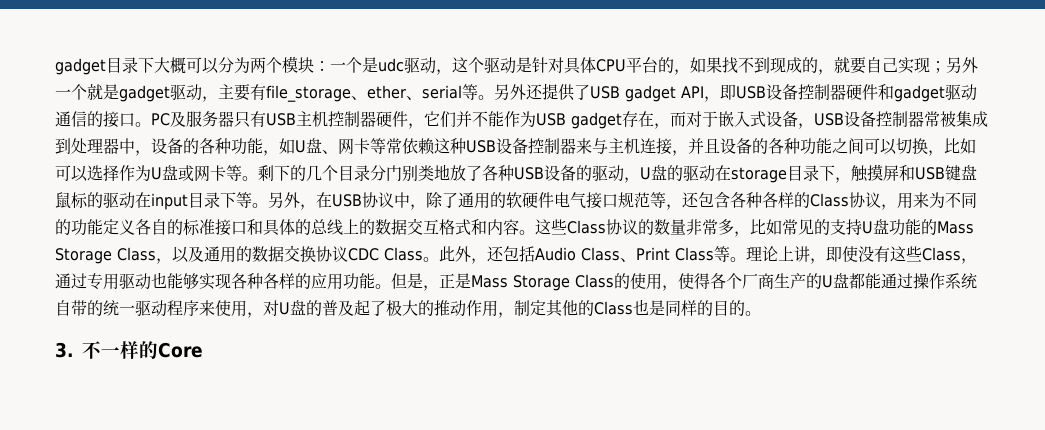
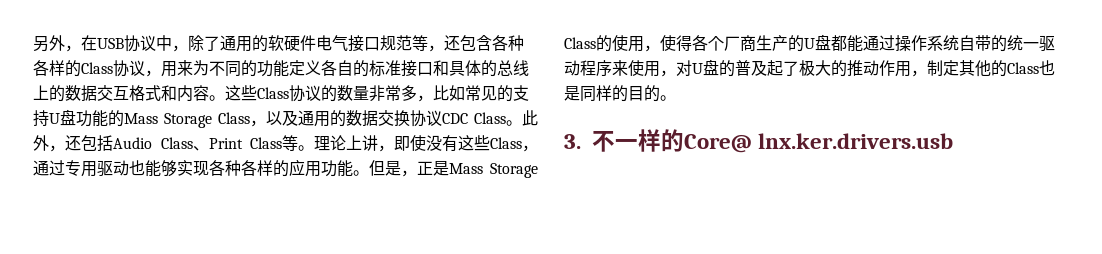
- gadget目录下大概可以分为两个模块：一个是udc驱动，这个驱动是针对具体CPU平台的，如果找不到现成的，就要自己实现；另外一个就是gadget驱动，主要有file_storage、ether、serial等。另外还提供了USB gadget API，即USB设备控制器硬件和gadget驱动通信的接口。PC及服务器只有USB主机控制器硬件，它们并不能作为USB gadget存在，而对于嵌入式设备，USB设备控制器常被集成到处理器中，设备的各种功能，如U盘、网卡等常依赖这种USB设备控制器来与主机连接，并且设备的各种功能之间可以切换，比如可以选择作为U盘或网卡等。剩下的几个目录分门别类地放了各种USB设备的驱动，U盘的驱动在storage目录下，触摸屏和USB键盘鼠标的驱动在input目录下等。
- 3.不一样的Core
+ 3.不一样的Core@ lnx.ker.drivers.usb

